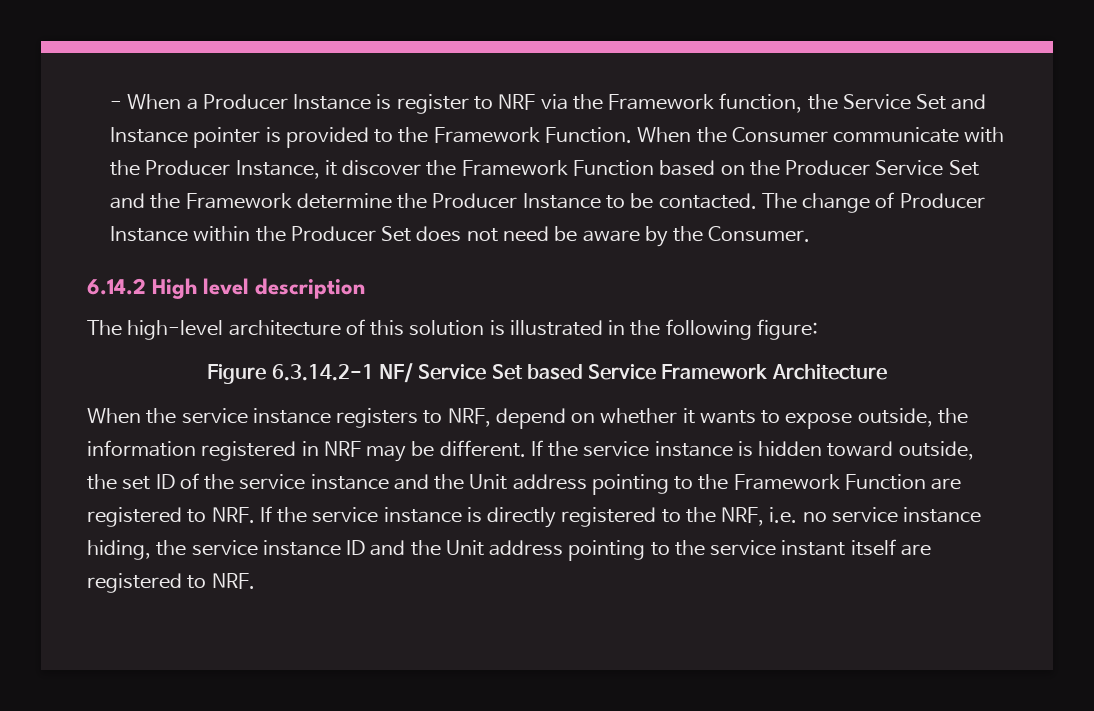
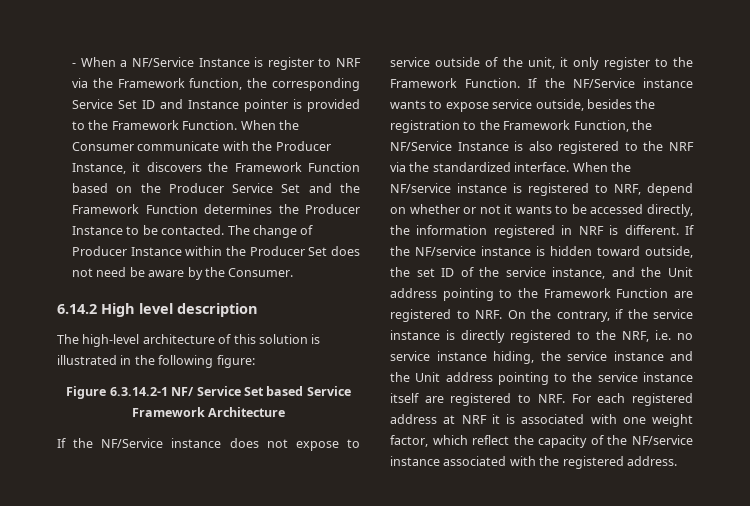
- - When a Producer Instance is register to NRF via the Framework function, the Service Set and Instance pointer is provided to the Framework Function.
+ - When a NF/Service Instance is register to NRF via the Framework function, the corresponding Service Set ID and Instance pointer is provided to the Framework Function.
- When the Consumer communicate with the Producer Instance, it discover the Framework Function based on the Producer Service Set and the Framework determine the Producer Instance to be contacted.
+ When the Consumer communicate with the Producer Instance, it discovers the Framework Function based on the Producer Service Set and the Framework Function determines the Producer Instance to be contacted.
- When the service instance registers to NRF, depend on whether it wants to expose outside, the information registered in NRF may be different.
+ If the NF/Service instance does not expose to service outside of the unit, it only register to the Framework Function. If the NF/Service instance wants to expose service outside, besides the registration to the Framework Function, the NF/Service Instance is also registered to the NRF via the standardized interface. When the NF/service instance is registered to NRF, depend on whether or not it wants to be accessed directly, the information registered in NRF is different.
- If the service instance is hidden toward outside, the set ID of the service instance and the Unit address pointing to the Framework Function are registered to NRF. If the service instance is directly registered to the NRF, i.e. no service instance hiding, the service instance ID and the Unit address pointing to the service instant itself are registered to NRF.
+ If the NF/service instance is hidden toward outside, the set ID of the service instance, and the Unit address pointing to the Framework Function are registered to NRF. On the contrary, if the service instance is directly registered to the NRF, i.e. no service instance hiding, the service instance and the Unit address pointing to the service instance itself are registered to NRF. For each registered address at NRF it is associated with one weight factor, which reflect the capacity of the NF/service instance associated with the registered address.

